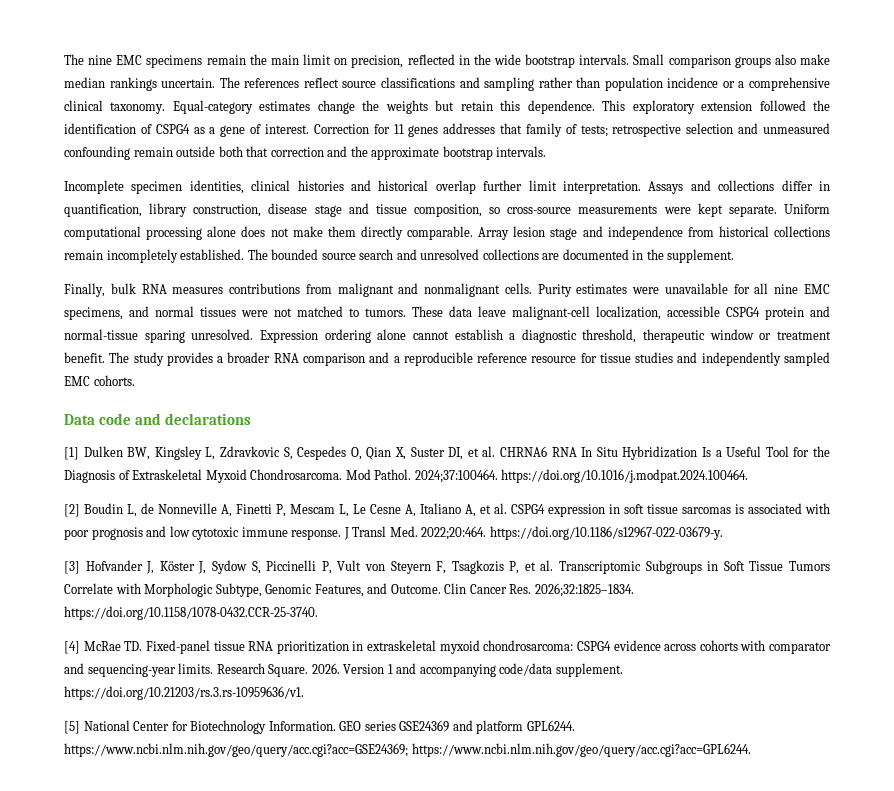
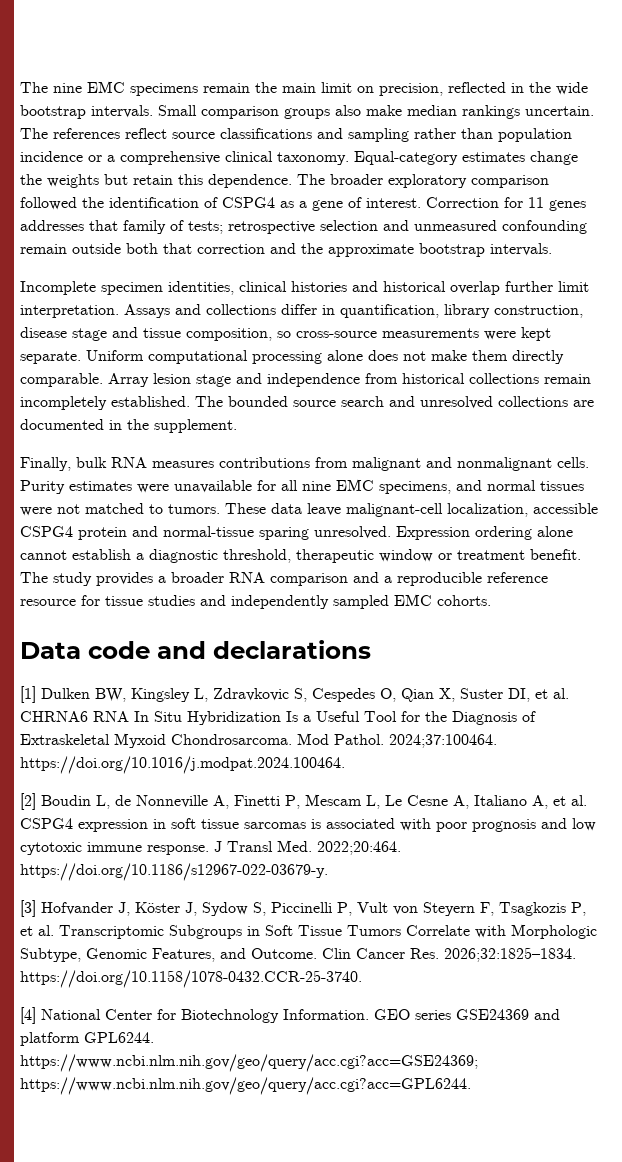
- This exploratory extension followed the identification of CSPG4 as a gene of interest.
+ The broader exploratory comparison followed the identification of CSPG4 as a gene of interest.
- [4] McRae TD. Fixed-panel tissue RNA prioritization in extraskeletal myxoid chondrosarcoma: CSPG4 evidence across cohorts with comparator and sequencing-year limits. Research Square. 2026. Version 1 and accompanying code/data supplement. https://doi.org/10.21203/rs.3.rs-10959636/v1.
- [5] National Center for Biotechnology Information.
+ [4] National Center for Biotechnology Information.

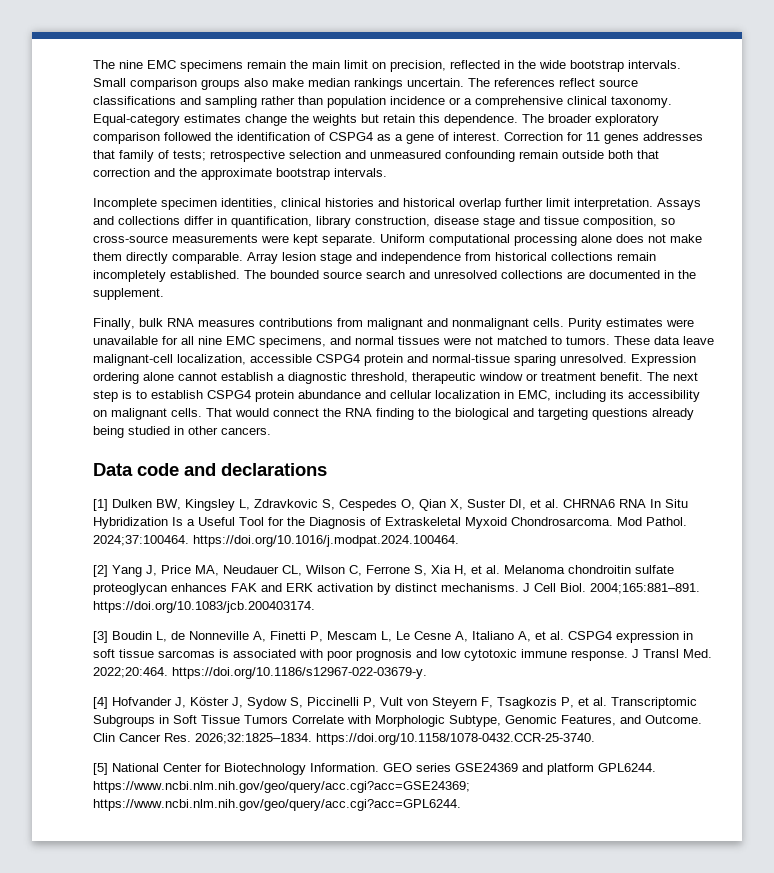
- The study provides a broader RNA comparison and a reproducible reference resource for tissue studies and independently sampled EMC cohorts.
+ The next step is to establish CSPG4 protein abundance and cellular localization in EMC, including its accessibility on malignant cells. That would connect the RNA finding to the biological and targeting questions already being studied in other cancers.
- [2] Boudin L, de Nonneville A, Finetti P, Mescam L, Le Cesne A, Italiano A, et al. CSPG4 expression in soft tissue sarcomas is associated with poor prognosis and low cytotoxic immune response.
+ [2] Yang J, Price MA, Neudauer CL, Wilson C, Ferrone S, Xia H, et al. Melanoma chondroitin sulfate proteoglycan enhances FAK and ERK activation by distinct mechanisms. J Cell Biol. 2004;165:881–891. https://doi.org/10.1083/jcb.200403174.
+ [3] Boudin L, de Nonneville A, Finetti P, Mescam L, Le Cesne A, Italiano A, et al. CSPG4 expression in soft tissue sarcomas is associated with poor prognosis and low cytotoxic immune response.
- [3] Hofvander J, Köster J, Sydow S, Piccinelli P, Vult von Steyern F, Tsagkozis P, et al. Transcriptomic Subgroups in Soft Tissue Tumors Correlate with Morphologic Subtype, Genomic Features, and Outcome.
+ [4] Hofvander J, Köster J, Sydow S, Piccinelli P, Vult von Steyern F, Tsagkozis P, et al. Transcriptomic Subgroups in Soft Tissue Tumors Correlate with Morphologic Subtype, Genomic Features, and Outcome.
- [4] National Center for Biotechnology Information.
+ [5] National Center for Biotechnology Information.

